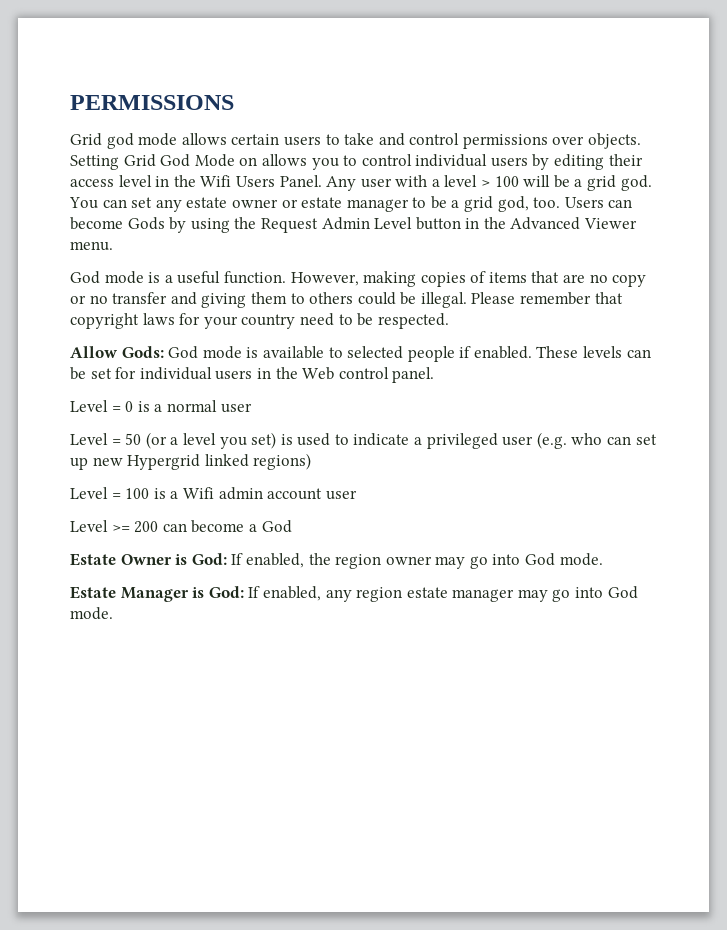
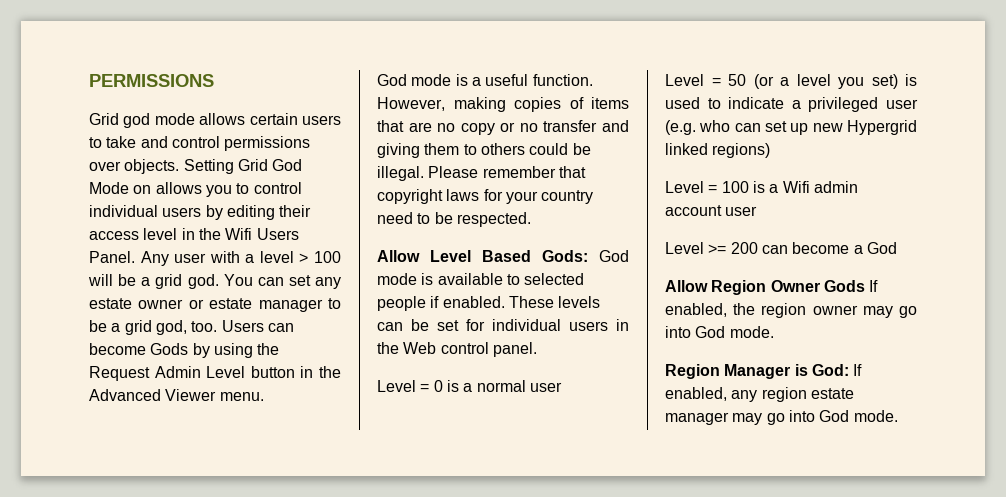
- Allow Gods: God mode is available to selected people if enabled.
+ Allow Level Based Gods: God mode is available to selected people if enabled.
- Estate Owner is God: If enabled, the region owner may go into God mode.
+ Allow Region Owner Gods If enabled, the region owner may go into God mode.
- Estate Manager is God: If enabled, any region estate manager may go into God mode.
+ Region Manager is God: If enabled, any region estate manager may go into God mode.

